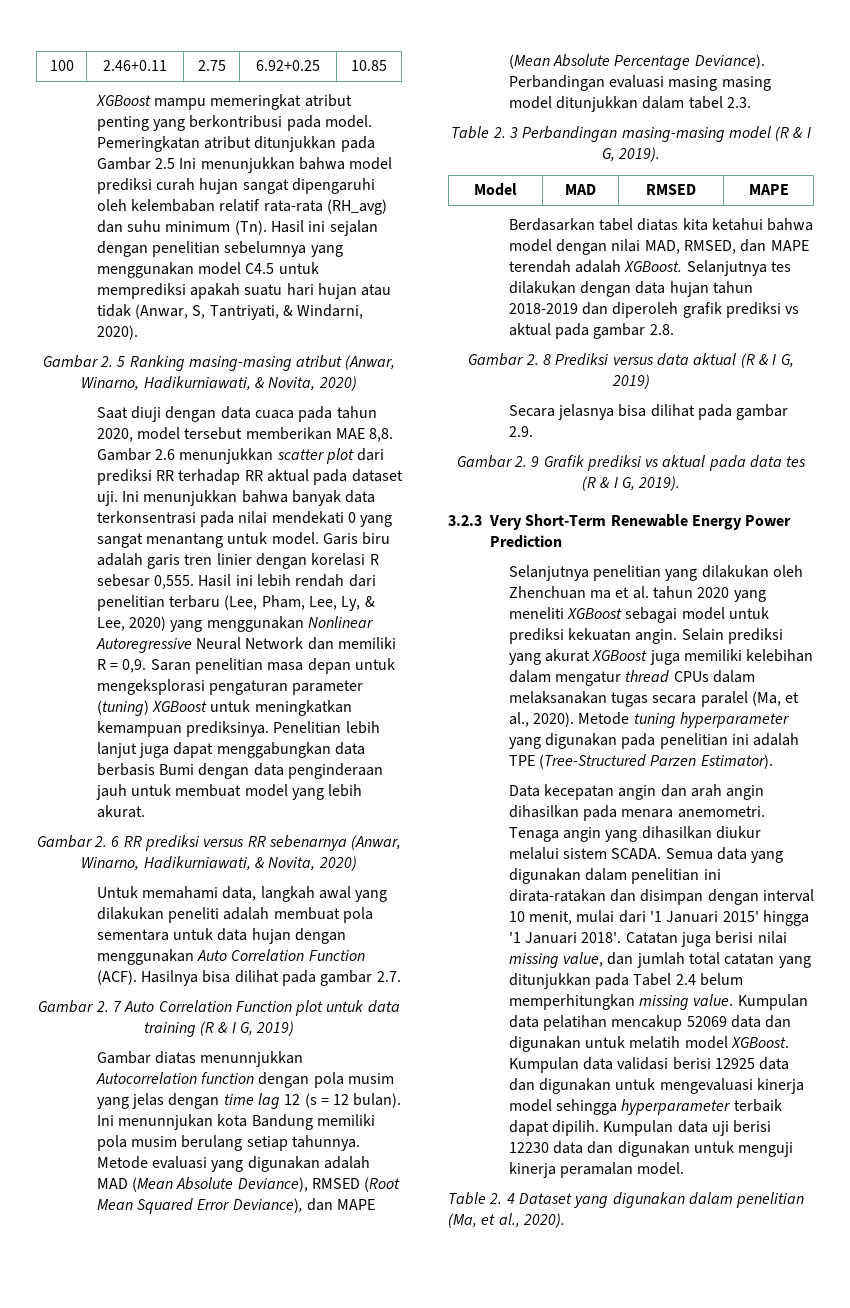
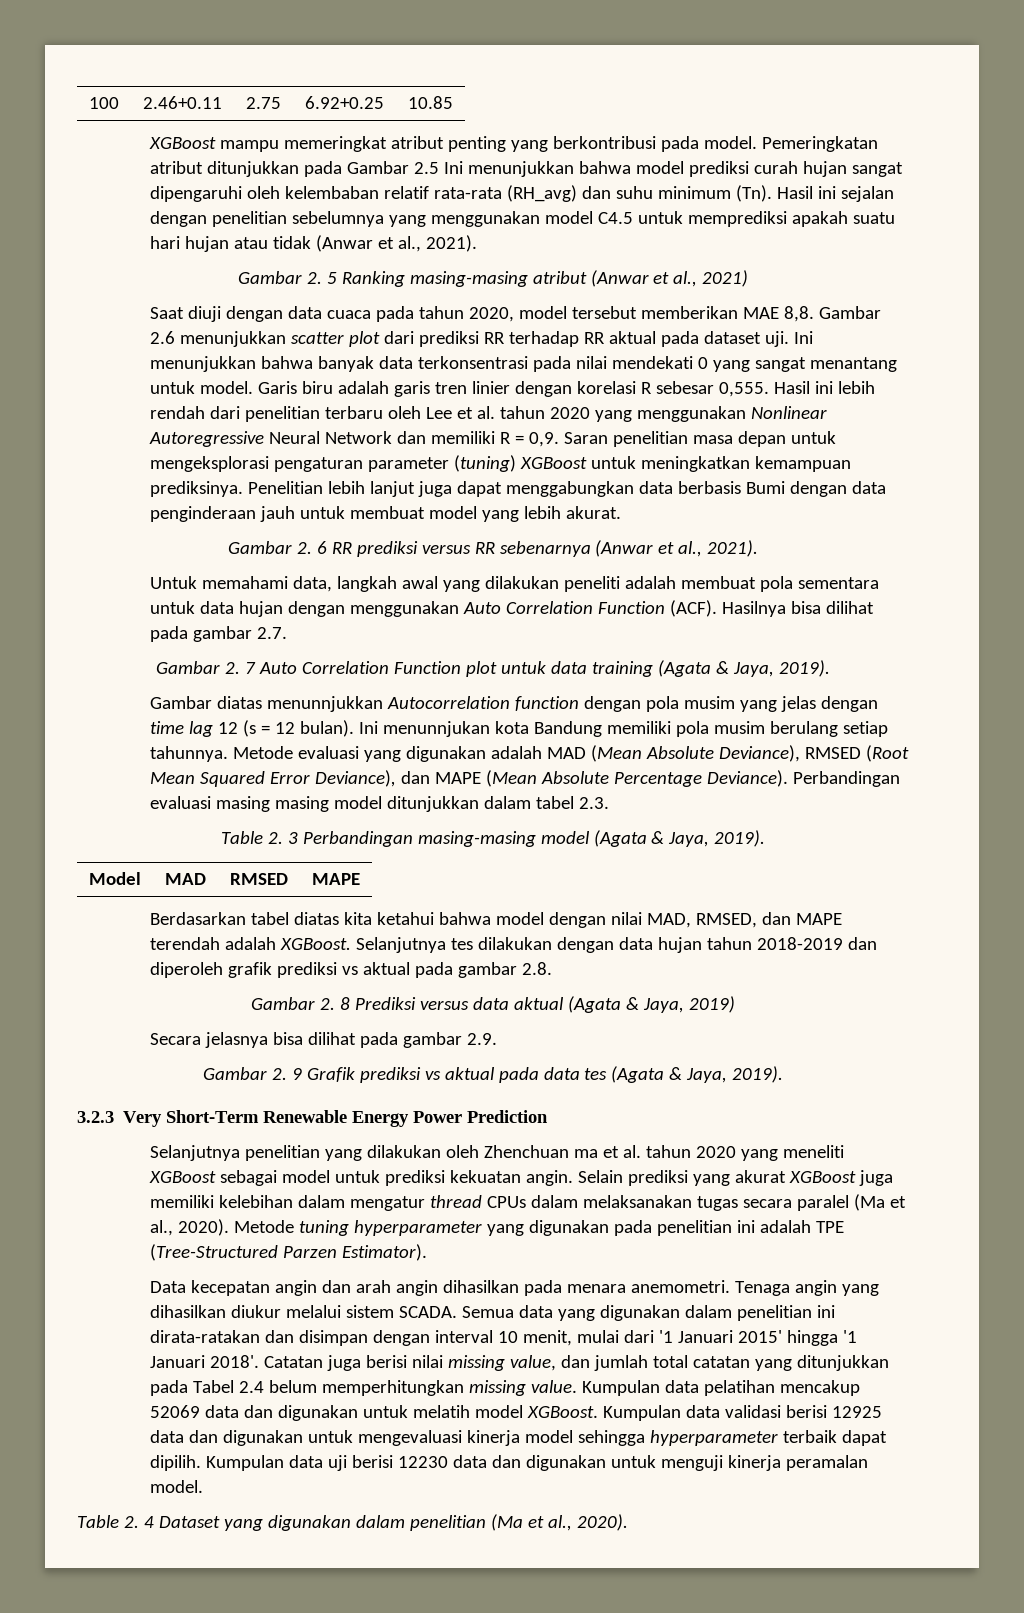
- Pemeringkatan atribut ditunjukkan pada Gambar 2.5 Ini menunjukkan bahwa model prediksi curah hujan sangat dipengaruhi oleh kelembaban relatif rata-rata (RH_avg) dan suhu minimum (Tn). Hasil ini sejalan dengan penelitian sebelumnya yang menggunakan model C4.5 untuk memprediksi apakah suatu hari hujan atau tidak (Anwar, S, Tantriyati, & Windarni, 2020).
+ Pemeringkatan atribut ditunjukkan pada Gambar 2.5 Ini menunjukkan bahwa model prediksi curah hujan sangat dipengaruhi oleh kelembaban relatif rata-rata (RH_avg) dan suhu minimum (Tn). Hasil ini sejalan dengan penelitian sebelumnya yang menggunakan model C4.5 untuk memprediksi apakah suatu hari hujan atau tidak (Anwar et al., 2021).
- Gambar 2. 5 Ranking masing-masing atribut (Anwar, Winarno, Hadikurniawati, & Novita, 2020)
+ Gambar 2. 5 Ranking masing-masing atribut (Anwar et al., 2021)
- Hasil ini lebih rendah dari penelitian terbaru (Lee, Pham, Lee, Ly, & Lee, 2020) yang menggunakan Nonlinear Autoregressive Neural Network dan memiliki R = 0,9.
+ Hasil ini lebih rendah dari penelitian terbaru oleh Lee et al. tahun 2020 yang menggunakan Nonlinear Autoregressive Neural Network dan memiliki R = 0,9.
- Gambar 2. 6 RR prediksi versus RR sebenarnya (Anwar, Winarno, Hadikurniawati, & Novita, 2020)
+ Gambar 2. 6 RR prediksi versus RR sebenarnya (Anwar et al., 2021).
- Gambar 2. 7 Auto Correlation Function plot untuk data training (R & I G, 2019)
+ Gambar 2. 7 Auto Correlation Function plot untuk data training (Agata & Jaya, 2019).
- Table 2. 3 Perbandingan masing-masing model (R & I G, 2019).
+ Table 2. 3 Perbandingan masing-masing model (Agata & Jaya, 2019).
- Gambar 2. 8 Prediksi versus data aktual (R & I G, 2019)
+ Gambar 2. 8 Prediksi versus data aktual (Agata & Jaya, 2019)
- Gambar 2. 9 Grafik prediksi vs aktual pada data tes (R & I G, 2019).
+ Gambar 2. 9 Grafik prediksi vs aktual pada data tes (Agata & Jaya, 2019).
- Selain prediksi yang akurat XGBoost juga memiliki kelebihan dalam mengatur thread CPUs dalam melaksanakan tugas secara paralel (Ma, et al., 2020).
+ Selain prediksi yang akurat XGBoost juga memiliki kelebihan dalam mengatur thread CPUs dalam melaksanakan tugas secara paralel (Ma et al., 2020).
- Table 2. 4 Dataset yang digunakan dalam penelitian (Ma, et al., 2020).
+ Table 2. 4 Dataset yang digunakan dalam penelitian (Ma et al., 2020).

